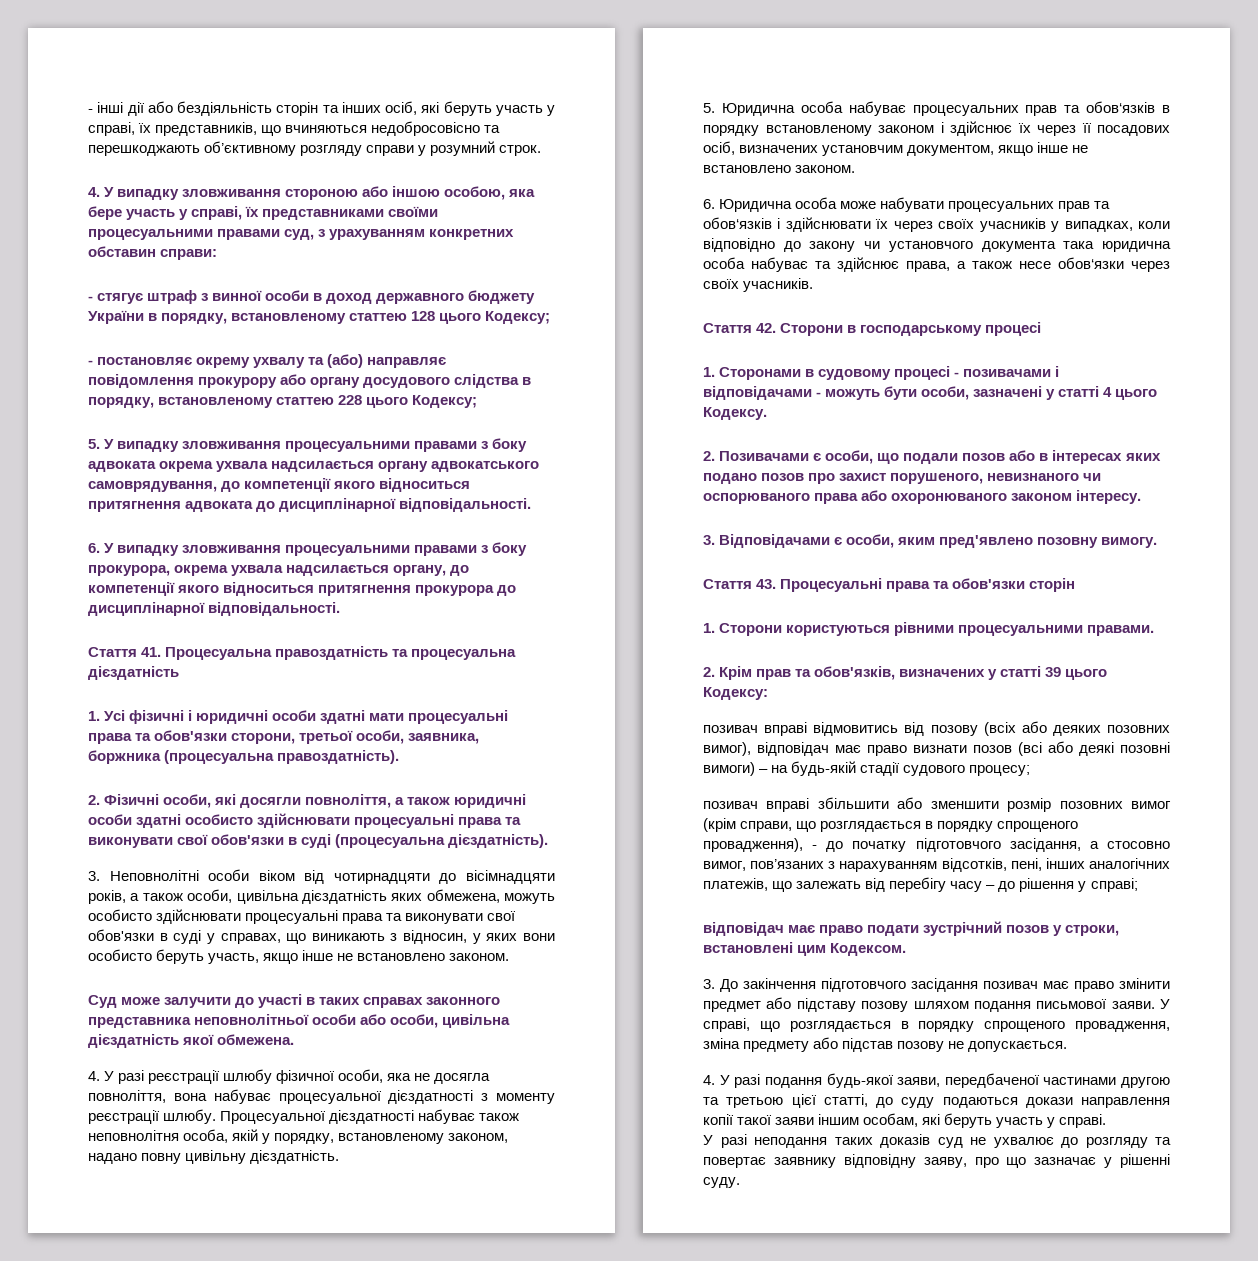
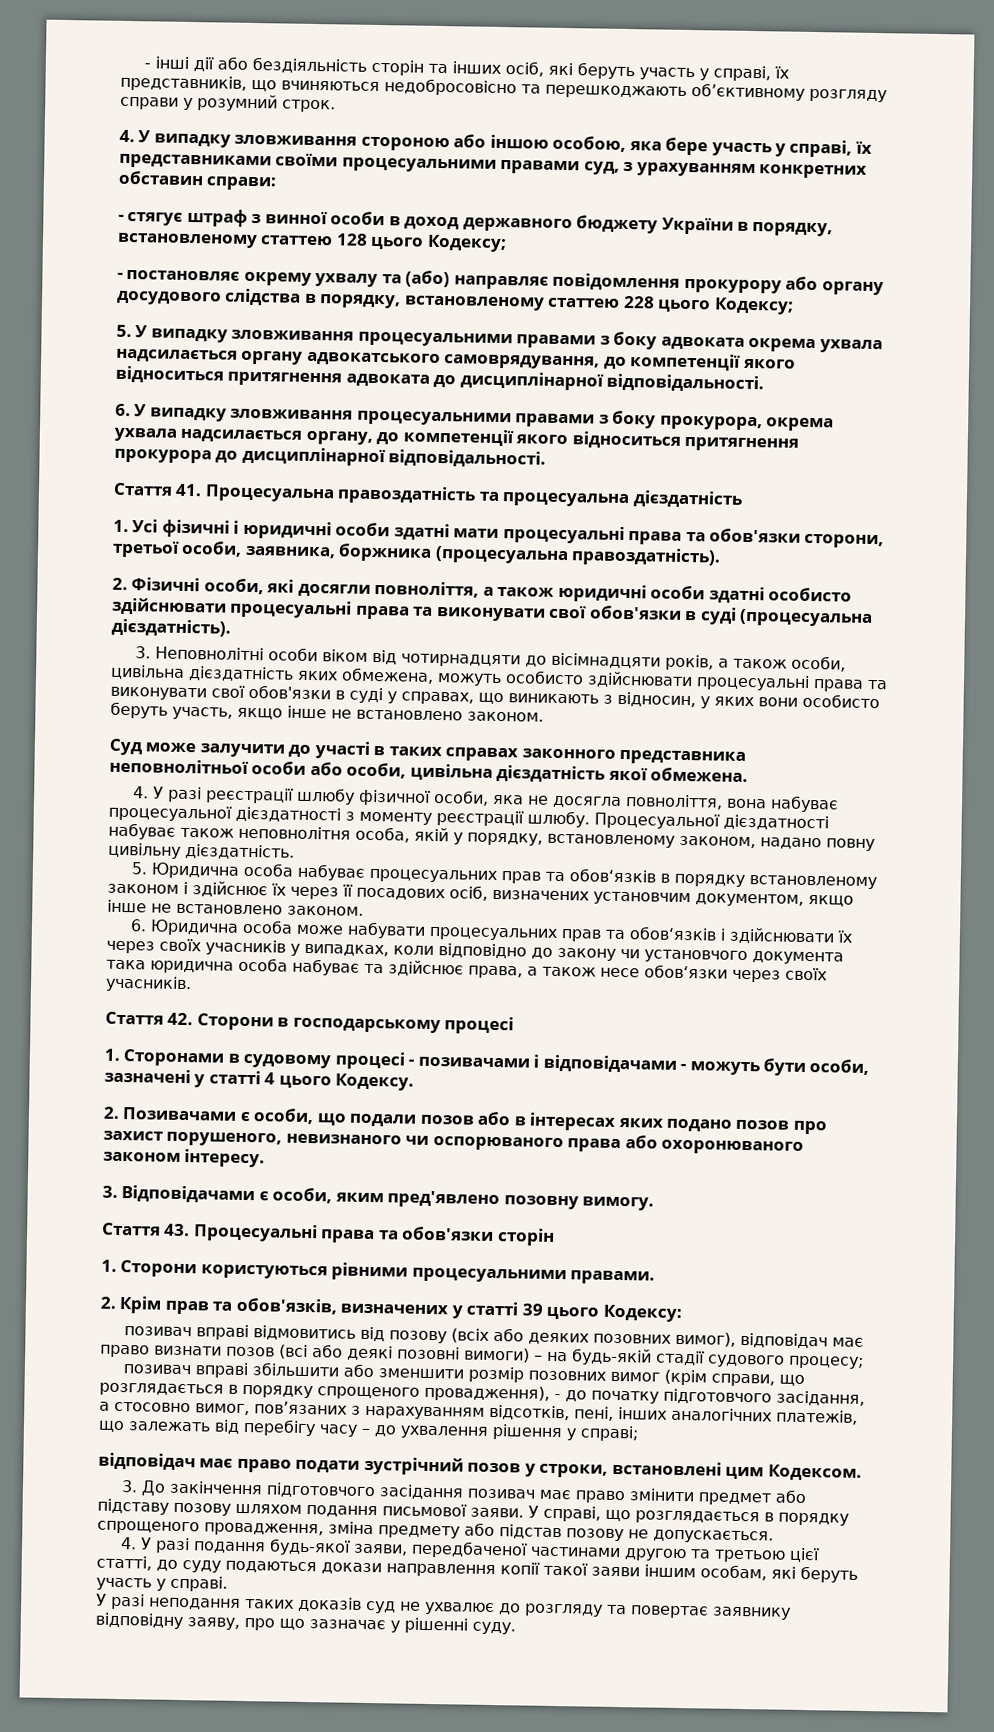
- позивач вправі збільшити або зменшити розмір позовних вимог (крім справи, що розглядається в порядку спрощеного провадження), - до початку підготовчого засідання, а стосовно вимог, пов’язаних з нарахуванням відсотків, пені, інших аналогічних платежів, що залежать від перебігу часу – до рішення у справі;
+ позивач вправі збільшити або зменшити розмір позовних вимог (крім справи, що розглядається в порядку спрощеного провадження), - до початку підготовчого засідання, а стосовно вимог, пов’язаних з нарахуванням відсотків, пені, інших аналогічних платежів, що залежать від перебігу часу – до ухвалення рішення у справі;

